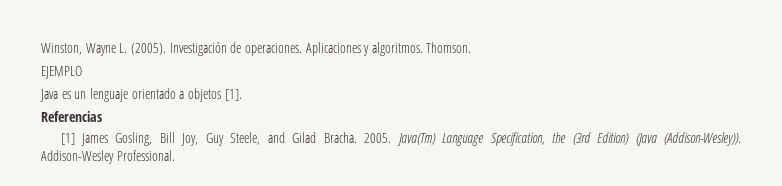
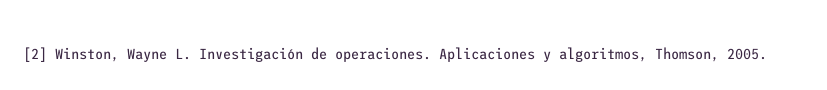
- Winston, Wayne L. (2005). Investigación de operaciones.
+ [2] Winston, Wayne L. Investigación de operaciones.
- Aplicaciones y algoritmos. Thomson.
- EJEMPLO
- Java es un lenguaje orientado a objetos [1].
- Referencias
- [1] James Gosling, Bill Joy, Guy Steele, and Gilad Bracha. 2005. Java(Tm) Language Specification, the (3rd Edition) (Java (Addison-Wesley)). Addison-Wesley Professional.
+ Aplicaciones y algoritmos, Thomson, 2005.

